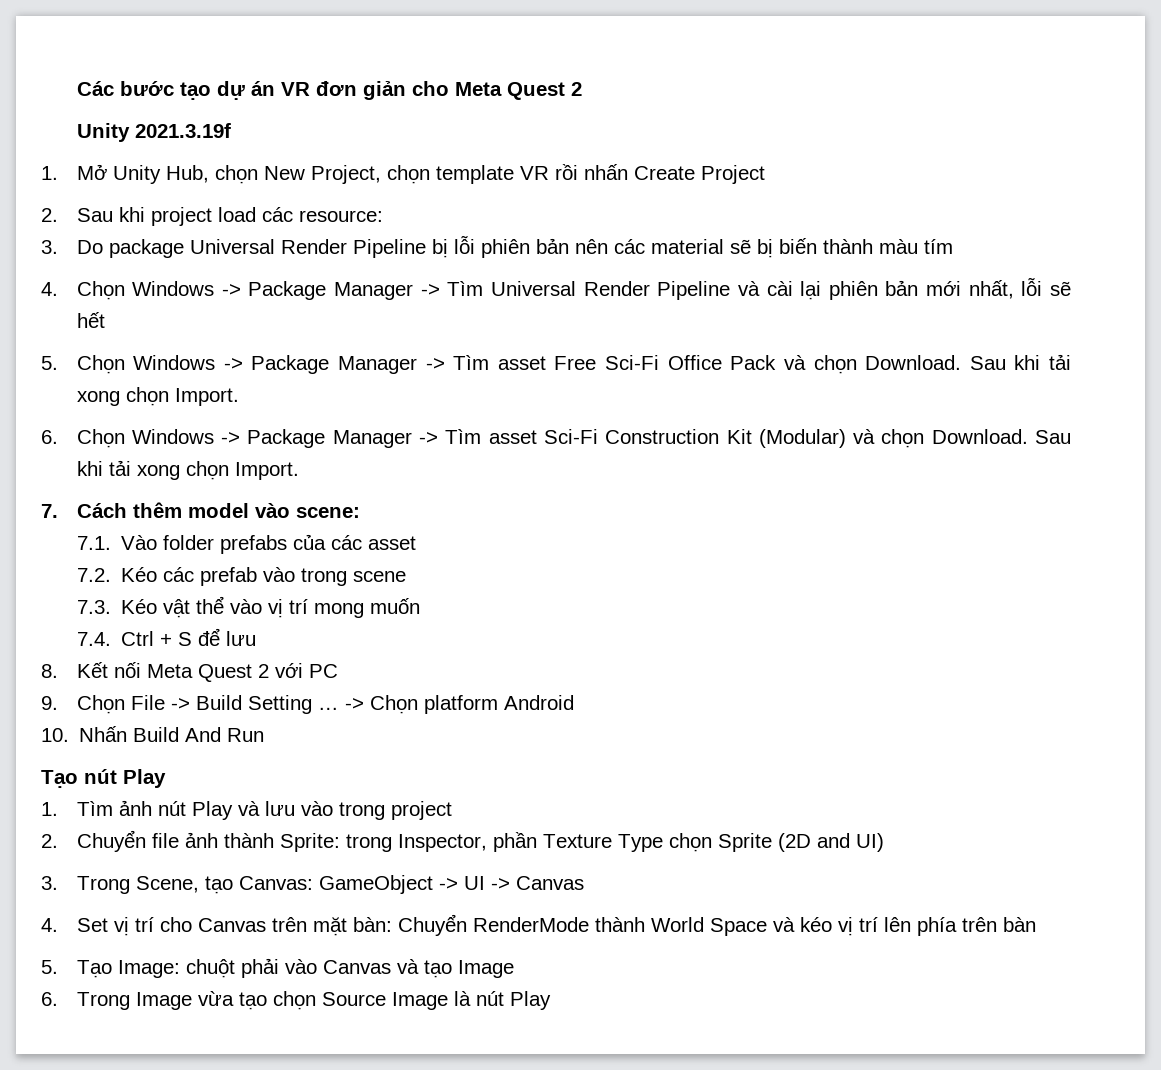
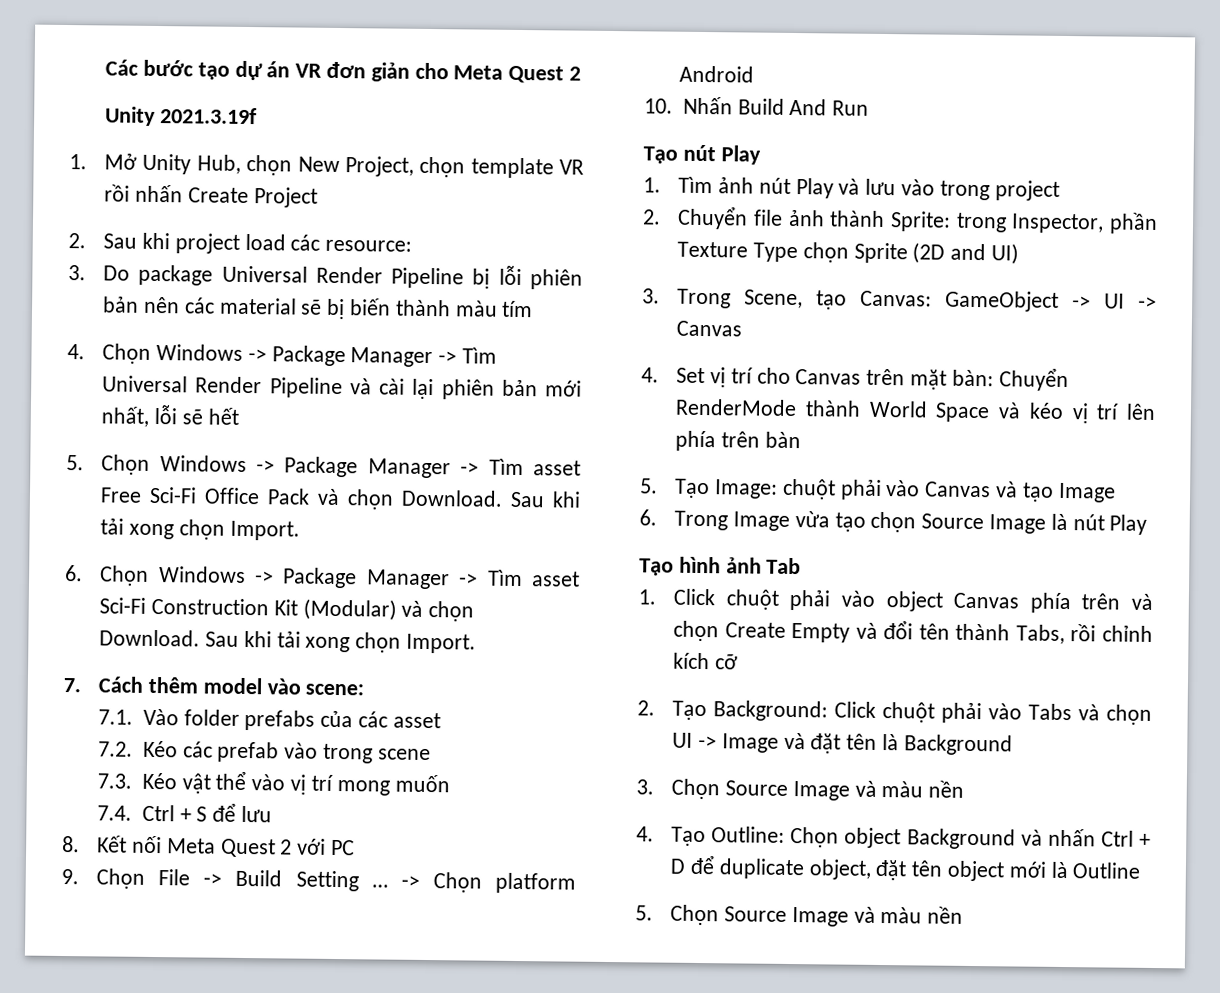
+ Tạo hình ảnh Tab
+ 1. Click chuột phải vào object Canvas phía trên và chọn Create Empty và đổi tên thành Tabs, rồi chỉnh kích cỡ
+ 2. Tạo Background: Click chuột phải vào Tabs và chọn UI -> Image và đặt tên là Background
+ 3. Chọn Source Image và màu nền
+ 4. Tạo Outline: Chọn object Background và nhấn Ctrl + D để duplicate object, đặt tên object mới là Outline
+ 5. Chọn Source Image và màu nền

